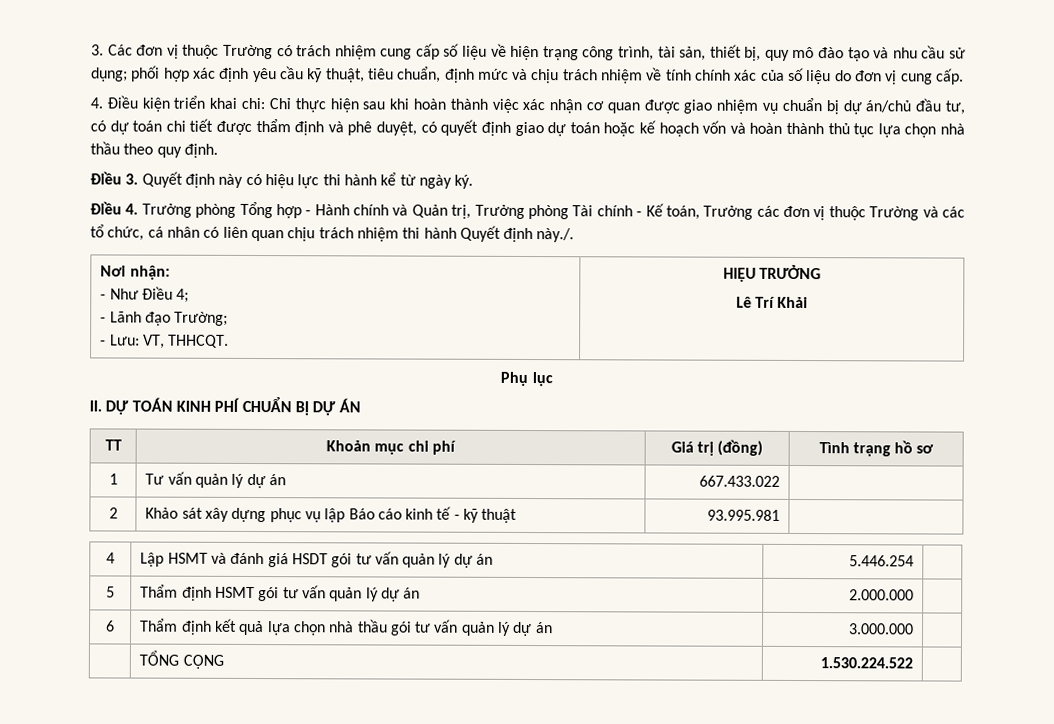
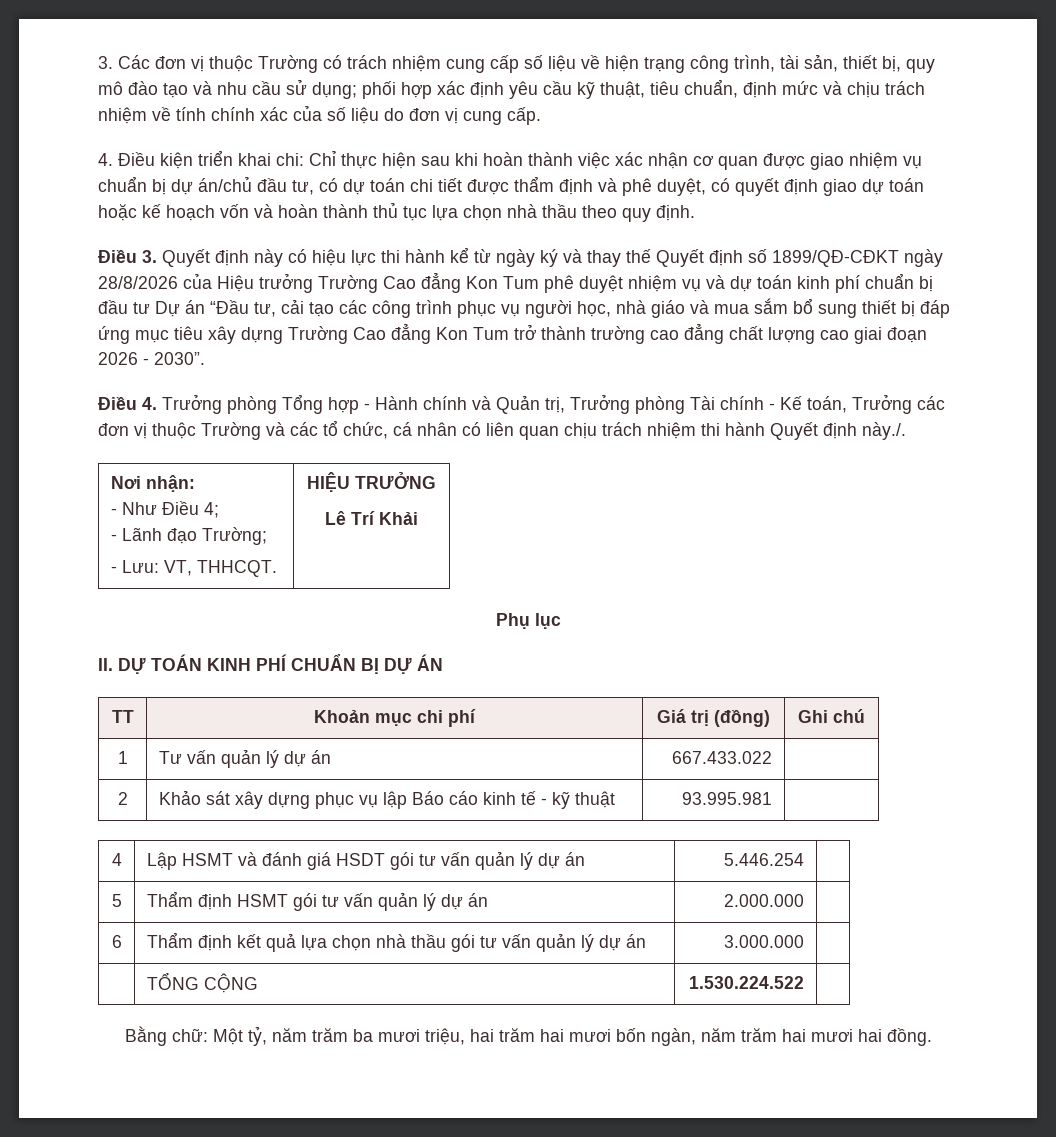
- Điều 3. Quyết định này có hiệu lực thi hành kể từ ngày ký.
+ Điều 3. Quyết định này có hiệu lực thi hành kể từ ngày ký và thay thế Quyết định số 1899/QĐ-CĐKT ngày 28/8/2026 của Hiệu trưởng Trường Cao đẳng Kon Tum phê duyệt nhiệm vụ và dự toán kinh phí chuẩn bị đầu tư Dự án “Đầu tư, cải tạo các công trình phục vụ người học, nhà giáo và mua sắm bổ sung thiết bị đáp ứng mục tiêu xây dựng Trường Cao đẳng Kon Tum trở thành trường cao đẳng chất lượng cao giai đoạn 2026 - 2030”.
- TT | Khoản mục chi phí | Giá trị (đồng) | Tình trạng hồ sơ
+ TT | Khoản mục chi phí | Giá trị (đồng) | Ghi chú
+ Bằng chữ: Một tỷ, năm trăm ba mươi triệu, hai trăm hai mươi bốn ngàn, năm trăm hai mươi hai đồng.

